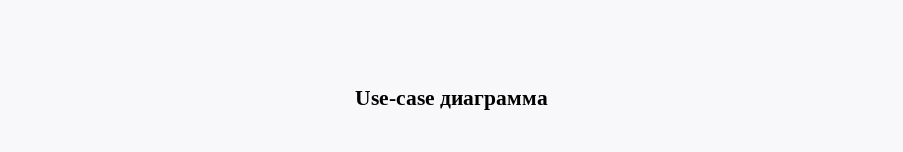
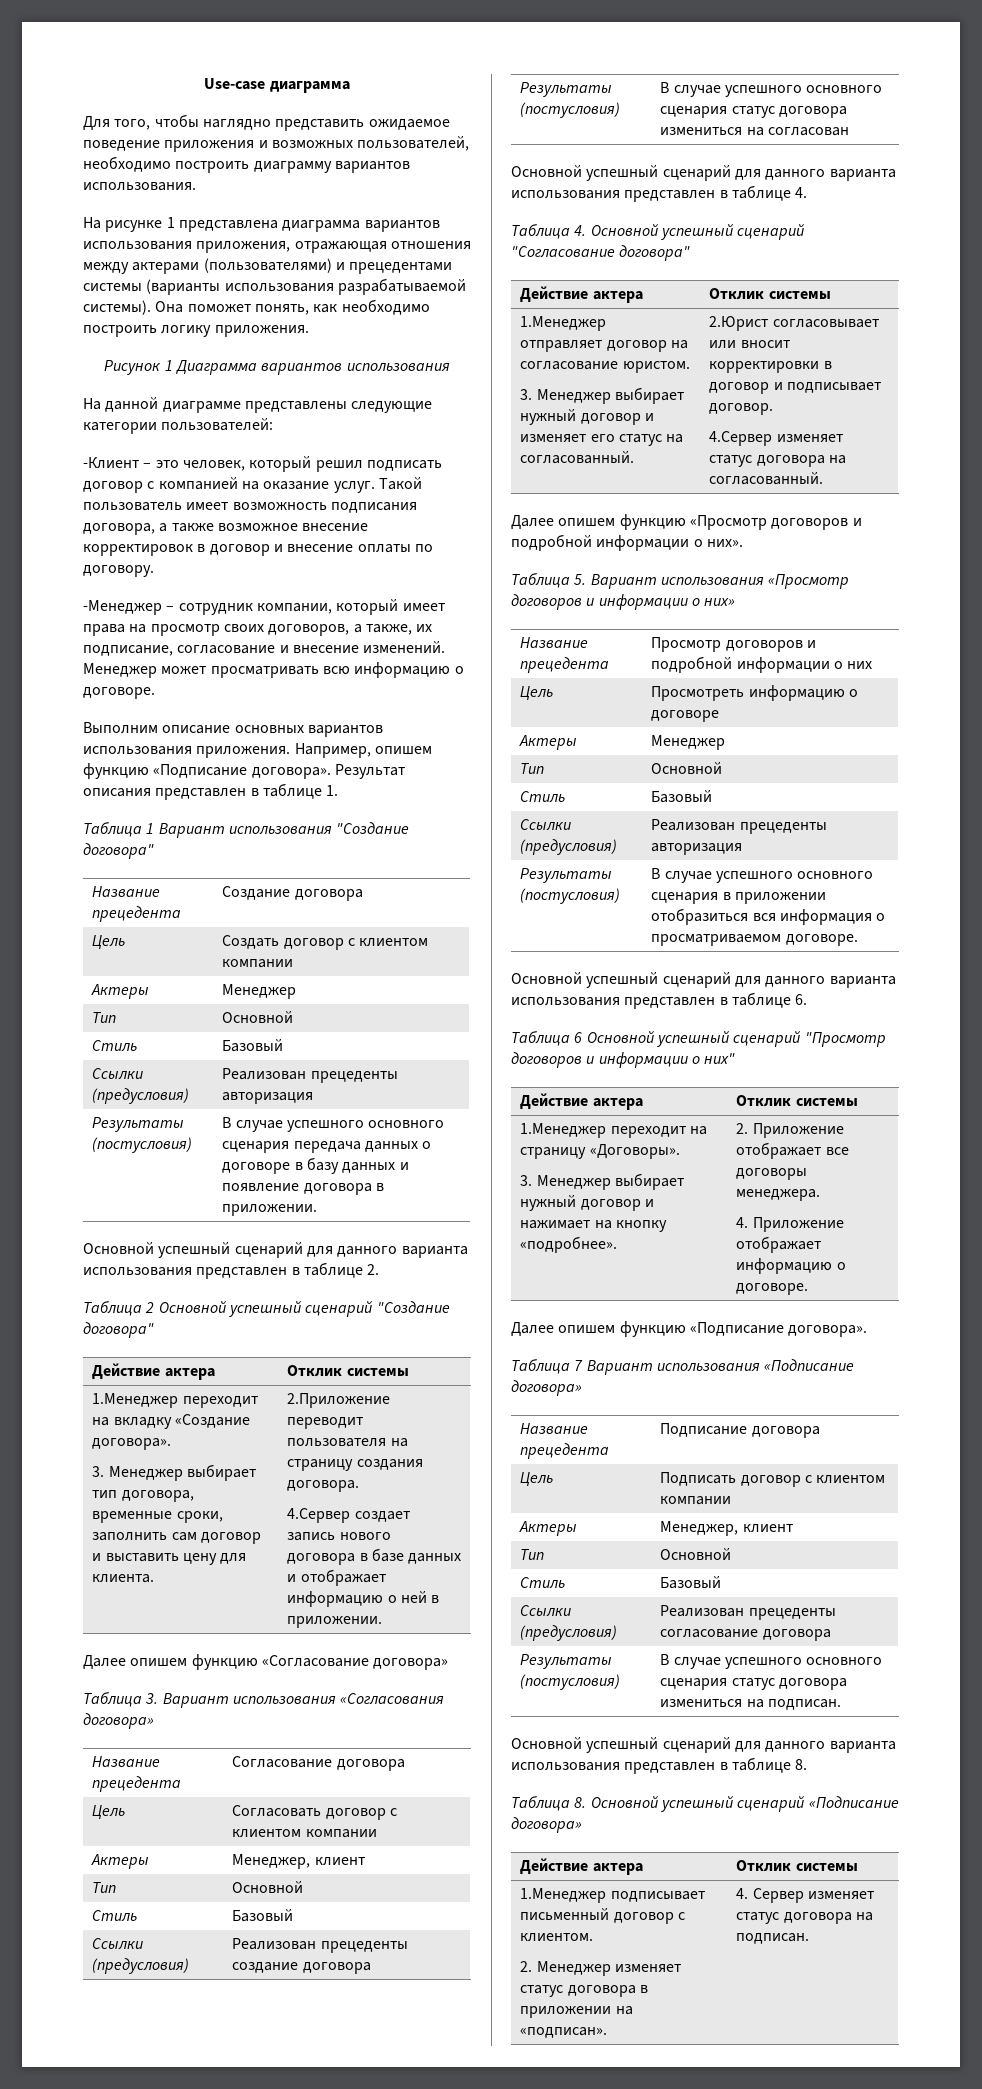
+ Для того, чтобы наглядно представить ожидаемое поведение приложения и возможных пользователей, необходимо построить диаграмму вариантов использования.
+ На рисунке 1 представлена диаграмма вариантов использования приложения, отражающая отношения между актерами (пользователями) и прецедентами системы (варианты использования разрабатываемой системы). Она поможет понять, как необходимо построить логику приложения.
+ Рисунок 1 Диаграмма вариантов использования
+ На данной диаграмме представлены следующие категории пользователей:
+ -Клиент – это человек, который решил подписать договор с компанией на оказание услуг. Такой пользователь имеет возможность подписания договора, а также возможное внесение корректировок в договор и внесение оплаты по договору.
+ -Менеджер – сотрудник компании, который имеет права на просмотр своих договоров, а также, их подписание, согласование и внесение изменений. Менеджер может просматривать всю информацию о договоре.
+ Выполним описание основных вариантов использования приложения. Например, опишем функцию «Подписание договора». Результат описания представлен в таблице 1.
+ Таблица 1 Вариант использования "Создание договора"
+ Название прецедента | Создание договора
+ Цель | Создать договор с клиентом компании
+ Актеры | Менеджер
+ Тип | Основной
+ Стиль | Базовый
+ Ссылки (предусловия) | Реализован прецеденты авторизация
+ Результаты (постусловия) | В случае успешного основного сценария передача данных о договоре в базу данных и появление договора в приложении.
+ Основной успешный сценарий для данного варианта использования представлен в таблице 2.
+ Таблица 2 Основной успешный сценарий "Создание договора"
+ Действие актера | Отклик системы
+ 1.Менеджер переходит на вкладку «Создание договора».
+ 3. Менеджер выбирает тип договора, временные сроки, заполнить сам договор и выставить цену для клиента. | 2.Приложение переводит пользователя на страницу создания договора.
+ 4.Сервер создает запись нового договора в базе данных и отображает информацию о ней в приложении.
+ Далее опишем функцию «Согласование договора»
+ Таблица 3. Вариант использования «Согласования договора»
+ Название прецедента | Согласование договора
+ Цель | Согласовать договор с клиентом компании
+ Актеры | Менеджер, клиент
+ Тип | Основной
+ Стиль | Базовый
+ Ссылки (предусловия) | Реализован прецеденты создание договора
+ Результаты (постусловия) | В случае успешного основного сценария статус договора измениться на согласован
+ Основной успешный сценарий для данного варианта использования представлен в таблице 4.
+ Таблица 4. Основной успешный сценарий "Согласование договора"
+ Действие актера | Отклик системы
+ 1.Менеджер отправляет договор на согласование юристом.
+ 3. Менеджер выбирает нужный договор и изменяет его статус на согласованный. | 2.Юрист согласовывает или вносит корректировки в договор и подписывает договор.
+ 4.Сервер изменяет статус договора на согласованный.
+ Далее опишем функцию «Просмотр договоров и подробной информации о них».
+ Таблица 5. Вариант использования «Просмотр договоров и информации о них»
+ Название прецедента | Просмотр договоров и подробной информации о них
+ Цель | Просмотреть информацию о договоре
+ Актеры | Менеджер
+ Тип | Основной
+ Стиль | Базовый
+ Ссылки (предусловия) | Реализован прецеденты авторизация
+ Результаты (постусловия) | В случае успешного основного сценария в приложении отобразиться вся информация о просматриваемом договоре.
+ Основной успешный сценарий для данного варианта использования представлен в таблице 6.
+ Таблица 6 Основной успешный сценарий "Просмотр договоров и информации о них"
+ Действие актера | Отклик системы
+ 1.Менеджер переходит на страницу «Договоры».
+ 3. Менеджер выбирает нужный договор и нажимает на кнопку «подробнее». | 2. Приложение отображает все договоры менеджера.
+ 4. Приложение отображает информацию о договоре.
+ Далее опишем функцию «Подписание договора».
+ Таблица 7 Вариант использования «Подписание договора»
+ Название прецедента | Подписание договора
+ Цель | Подписать договор с клиентом компании
+ Актеры | Менеджер, клиент
+ Тип | Основной
+ Стиль | Базовый
+ Ссылки (предусловия) | Реализован прецеденты согласование договора
+ Результаты (постусловия) | В случае успешного основного сценария статус договора измениться на подписан.
+ Основной успешный сценарий для данного варианта использования представлен в таблице 8.
+ Таблица 8. Основной успешный сценарий «Подписание договора»
+ Действие актера | Отклик системы
+ 1.Менеджер подписывает письменный договор с клиентом.
+ 2. Менеджер изменяет статус договора в приложении на «подписан». | 4. Сервер изменяет статус договора на подписан.

